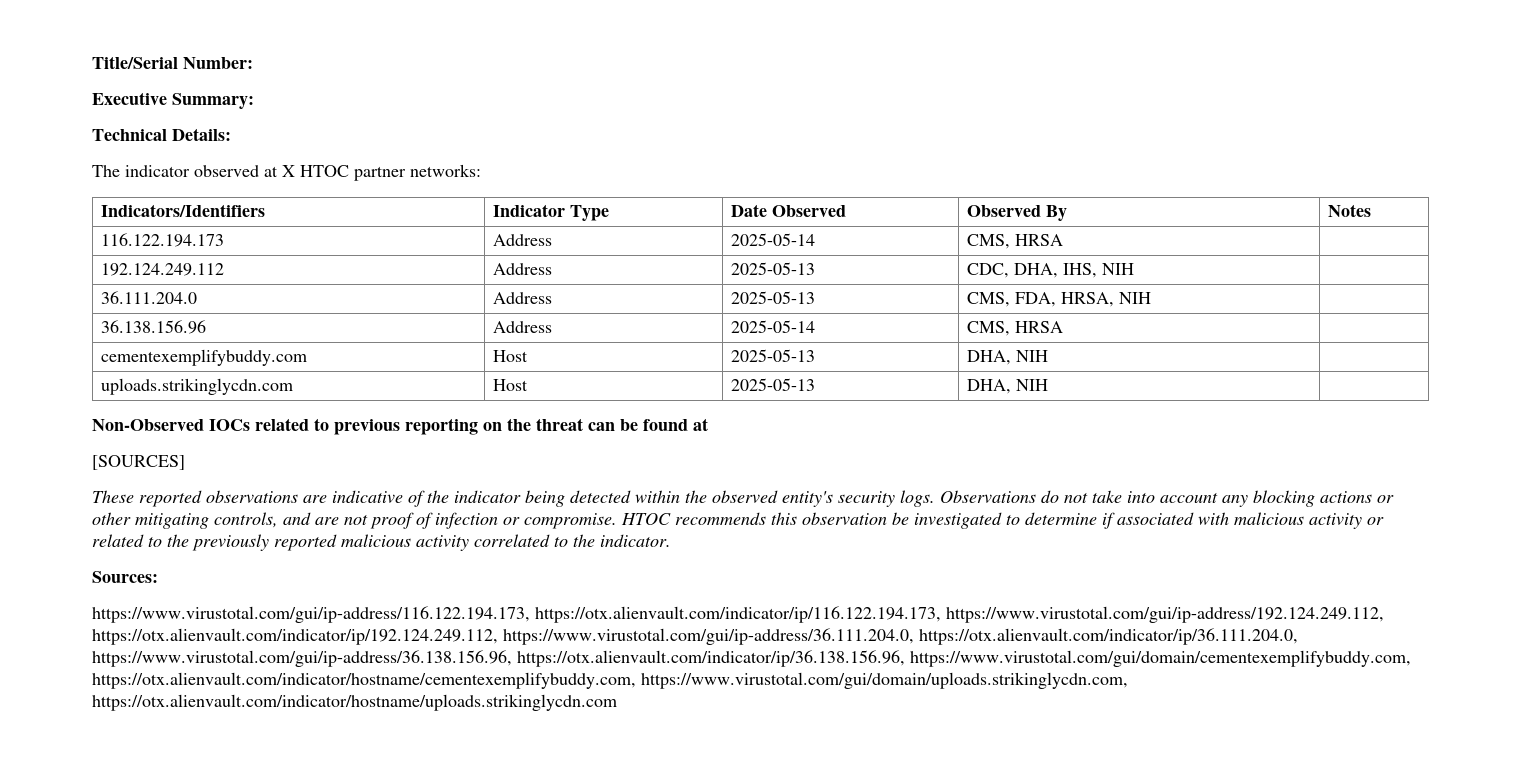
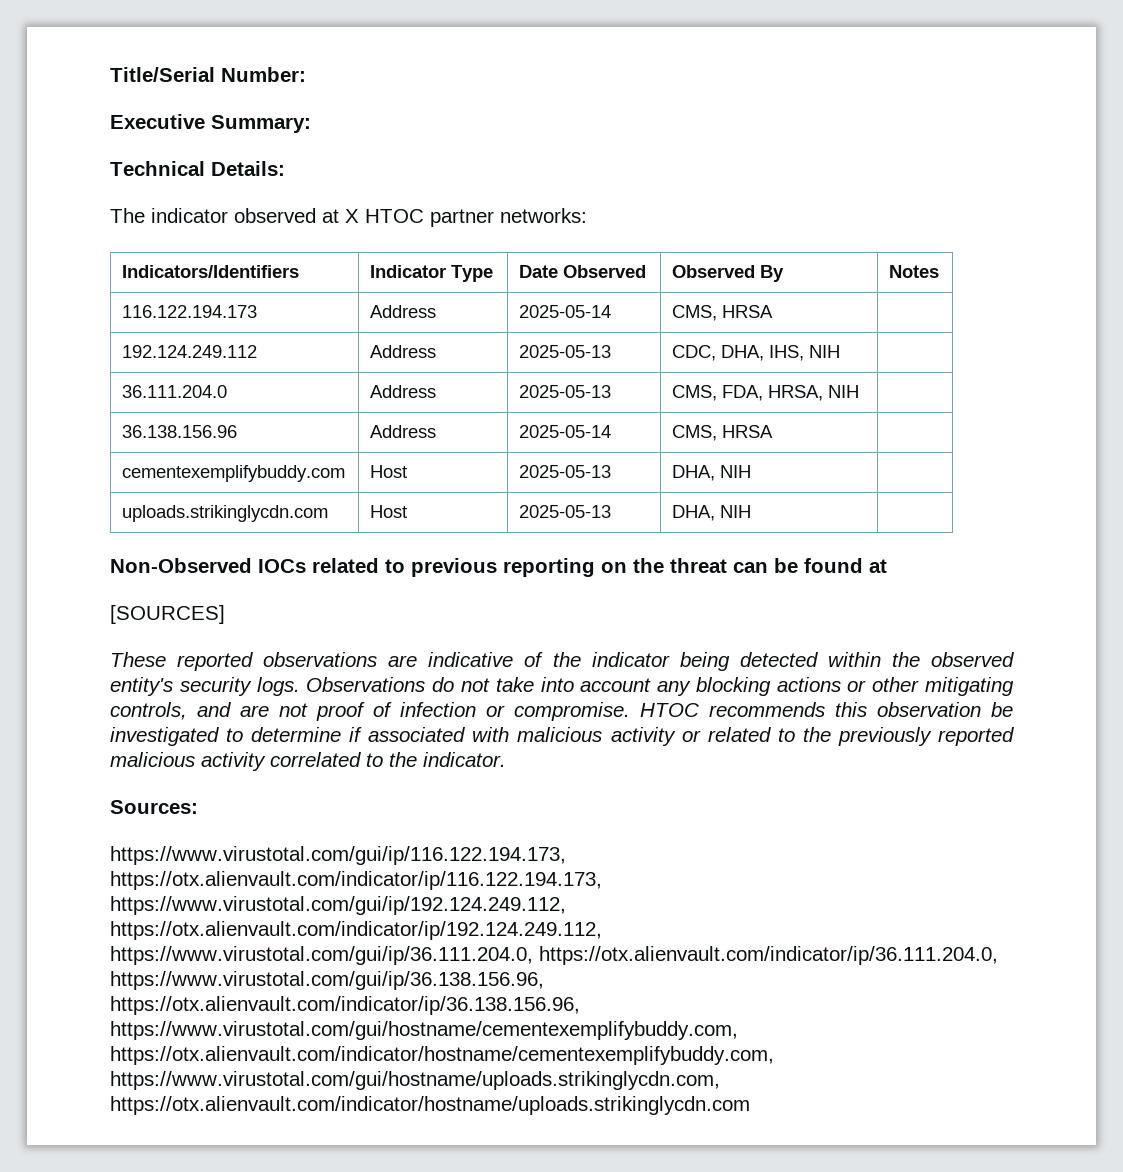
- https://www.virustotal.com/gui/ip-address/116.122.194.173, https://otx.alienvault.com/indicator/ip/116.122.194.173, https://www.virustotal.com/gui/ip-address/192.124.249.112, https://otx.alienvault.com/indicator/ip/192.124.249.112, https://www.virustotal.com/gui/ip-address/36.111.204.0, https://otx.alienvault.com/indicator/ip/36.111.204.0, https://www.virustotal.com/gui/ip-address/36.138.156.96, https://otx.alienvault.com/indicator/ip/36.138.156.96, https://www.virustotal.com/gui/domain/cementexemplifybuddy.com, https://otx.alienvault.com/indicator/hostname/cementexemplifybuddy.com, https://www.virustotal.com/gui/domain/uploads.strikinglycdn.com, https://otx.alienvault.com/indicator/hostname/uploads.strikinglycdn.com
+ https://www.virustotal.com/gui/ip/116.122.194.173, https://otx.alienvault.com/indicator/ip/116.122.194.173, https://www.virustotal.com/gui/ip/192.124.249.112, https://otx.alienvault.com/indicator/ip/192.124.249.112, https://www.virustotal.com/gui/ip/36.111.204.0, https://otx.alienvault.com/indicator/ip/36.111.204.0, https://www.virustotal.com/gui/ip/36.138.156.96, https://otx.alienvault.com/indicator/ip/36.138.156.96, https://www.virustotal.com/gui/hostname/cementexemplifybuddy.com, https://otx.alienvault.com/indicator/hostname/cementexemplifybuddy.com, https://www.virustotal.com/gui/hostname/uploads.strikinglycdn.com, https://otx.alienvault.com/indicator/hostname/uploads.strikinglycdn.com

